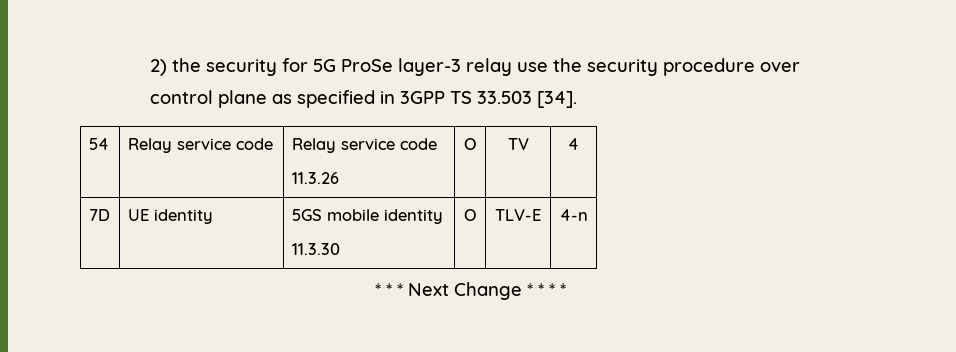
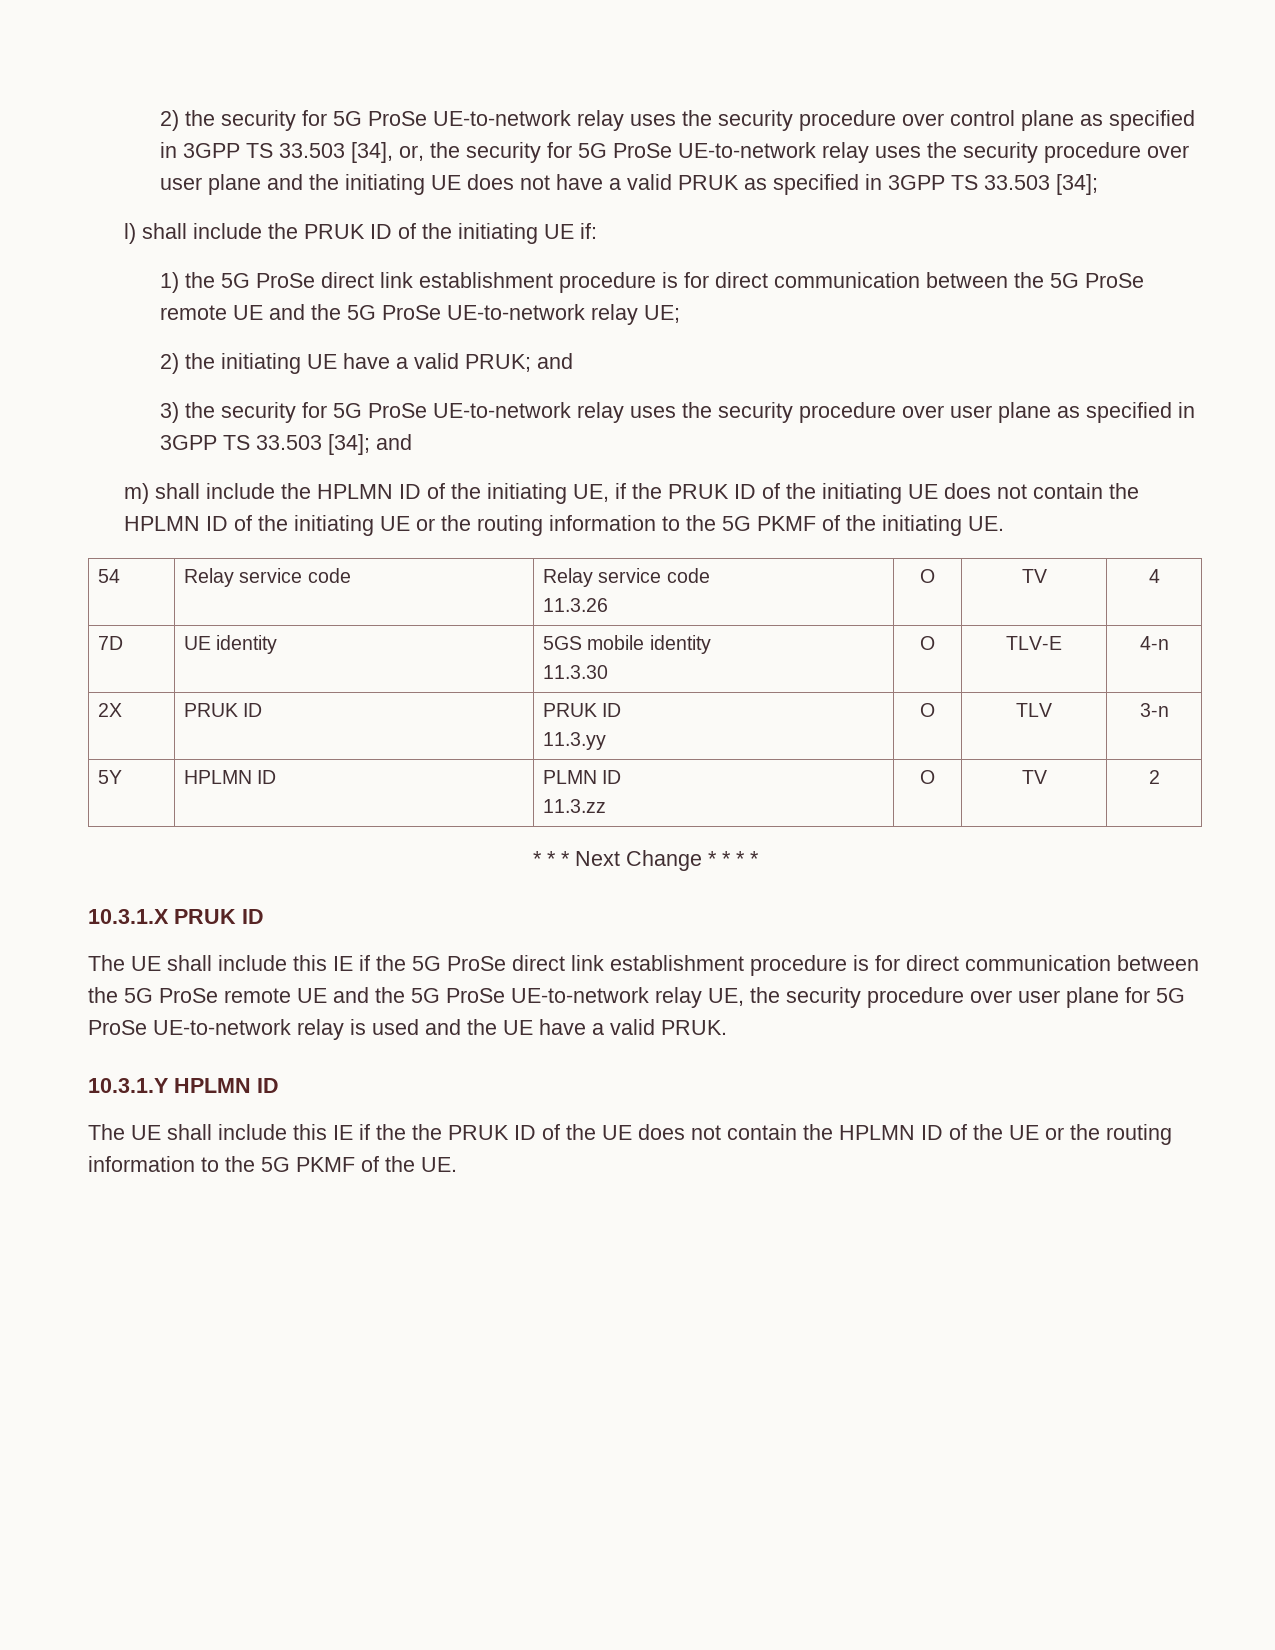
- 2) the security for 5G ProSe layer-3 relay use the security procedure over control plane as specified in 3GPP TS 33.503 [34].
+ 2) the security for 5G ProSe UE-to-network relay uses the security procedure over control plane as specified in 3GPP TS 33.503 [34], or, the security for 5G ProSe UE-to-network relay uses the security procedure over user plane and the initiating UE does not have a valid PRUK as specified in 3GPP TS 33.503 [34];
+ l) shall include the PRUK ID of the initiating UE if:
+ 1) the 5G ProSe direct link establishment procedure is for direct communication between the 5G ProSe remote UE and the 5G ProSe UE-to-network relay UE;
+ 2) the initiating UE have a valid PRUK; and
+ 3) the security for 5G ProSe UE-to-network relay uses the security procedure over user plane as specified in 3GPP TS 33.503 [34]; and
+ m) shall include the HPLMN ID of the initiating UE, if the PRUK ID of the initiating UE does not contain the HPLMN ID of the initiating UE or the routing information to the 5G PKMF of the initiating UE.
+ 2X | PRUK ID | PRUK ID
+ 11.3.yy | O | TLV | 3-n
+ 5Y | HPLMN ID | PLMN ID
+ 11.3.zz | O | TV | 2
+ 10.3.1.X PRUK ID
+ The UE shall include this IE if the 5G ProSe direct link establishment procedure is for direct communication between the 5G ProSe remote UE and the 5G ProSe UE-to-network relay UE, the security procedure over user plane for 5G ProSe UE-to-network relay is used and the UE have a valid PRUK.
+ 10.3.1.Y HPLMN ID
+ The UE shall include this IE if the the PRUK ID of the UE does not contain the HPLMN ID of the UE or the routing information to the 5G PKMF of the UE.

